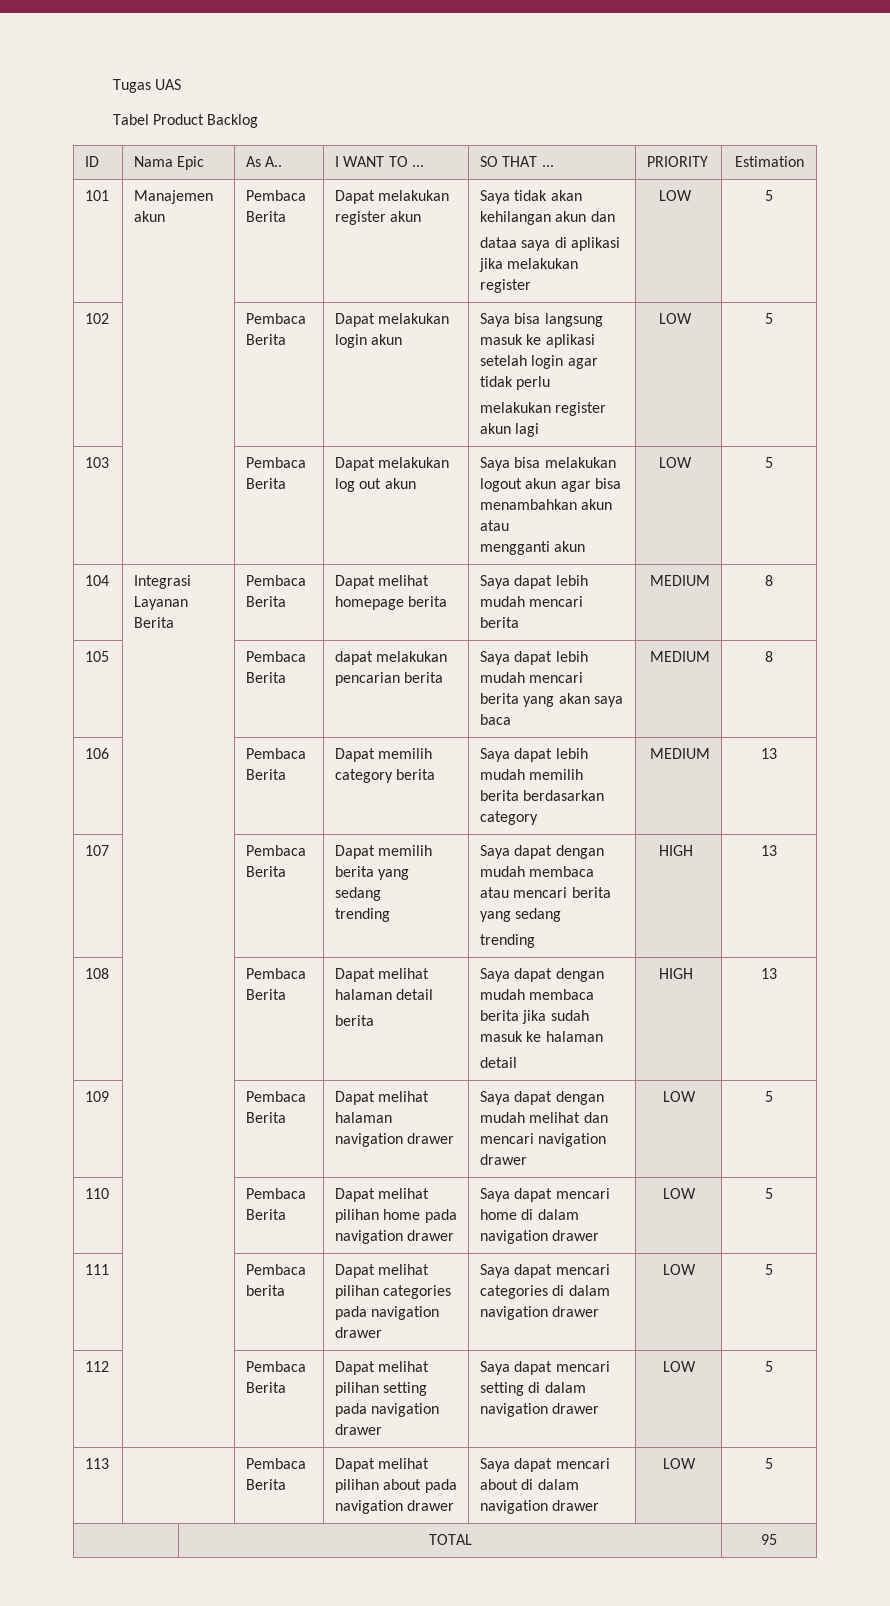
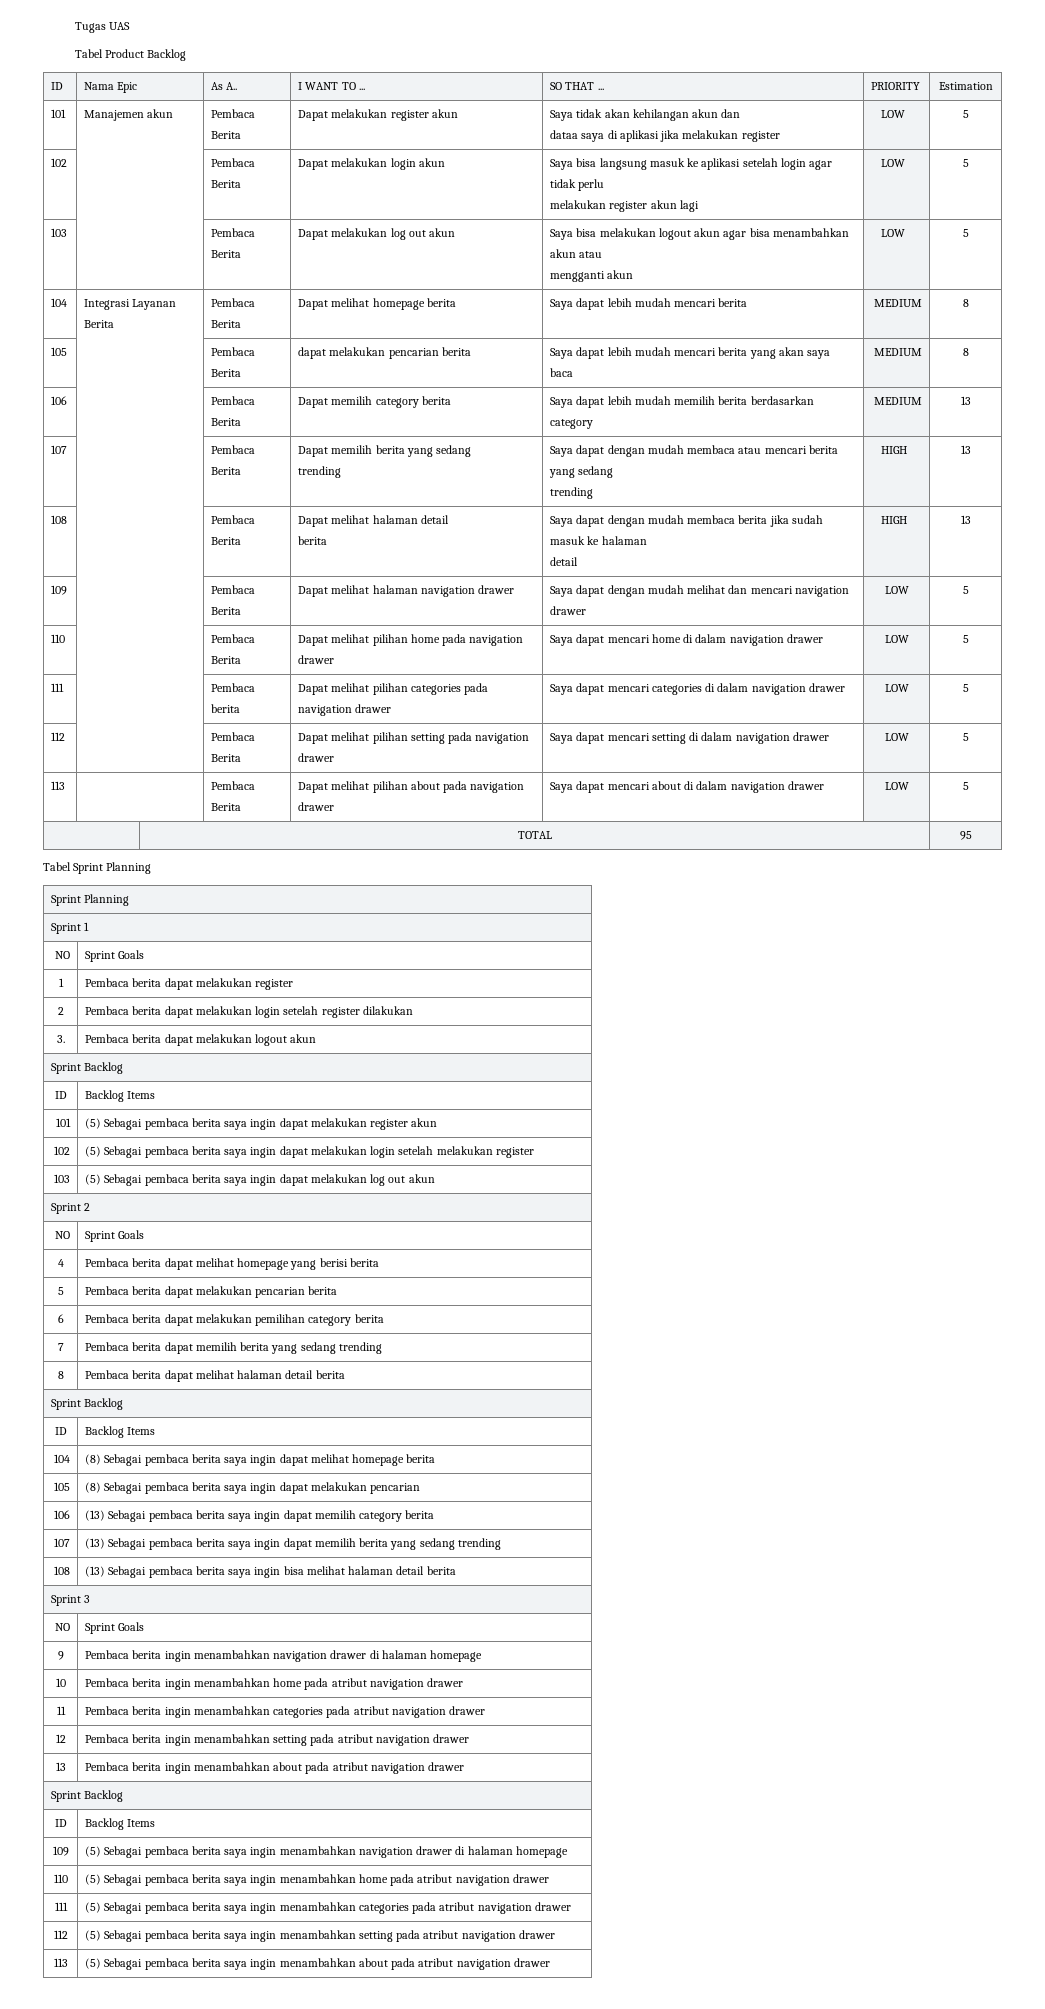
+ Tabel Sprint Planning
+ Sprint Planning
+ Sprint 1
+ NO | Sprint Goals
+ 1 | Pembaca berita dapat melakukan register
+ 2 | Pembaca berita dapat melakukan login setelah register dilakukan
+ 3. | Pembaca berita dapat melakukan logout akun
+ Sprint Backlog
+ ID | Backlog Items
+ 101 | (5) Sebagai pembaca berita saya ingin dapat melakukan register akun
+ 102 | (5) Sebagai pembaca berita saya ingin dapat melakukan login setelah melakukan register
+ 103 | (5) Sebagai pembaca berita saya ingin dapat melakukan log out akun
+ Sprint 2
+ NO | Sprint Goals
+ 4 | Pembaca berita dapat melihat homepage yang berisi berita
+ 5 | Pembaca berita dapat melakukan pencarian berita
+ 6 | Pembaca berita dapat melakukan pemilihan category berita
+ 7 | Pembaca berita dapat memilih berita yang sedang trending
+ 8 | Pembaca berita dapat melihat halaman detail berita
+ Sprint Backlog
+ ID | Backlog Items
+ 104 | (8) Sebagai pembaca berita saya ingin dapat melihat homepage berita
+ 105 | (8) Sebagai pembaca berita saya ingin dapat melakukan pencarian
+ 106 | (13) Sebagai pembaca berita saya ingin dapat memilih category berita
+ 107 | (13) Sebagai pembaca berita saya ingin dapat memilih berita yang sedang trending
+ 108 | (13) Sebagai pembaca berita saya ingin bisa melihat halaman detail berita
+ Sprint 3
+ NO | Sprint Goals
+ 9 | Pembaca berita ingin menambahkan navigation drawer di halaman homepage
+ 10 | Pembaca berita ingin menambahkan home pada atribut navigation drawer
+ 11 | Pembaca berita ingin menambahkan categories pada atribut navigation drawer
+ 12 | Pembaca berita ingin menambahkan setting pada atribut navigation drawer
+ 13 | Pembaca berita ingin menambahkan about pada atribut navigation drawer
+ Sprint Backlog
+ ID | Backlog Items
+ 109 | (5) Sebagai pembaca berita saya ingin menambahkan navigation drawer di halaman homepage
+ 110 | (5) Sebagai pembaca berita saya ingin menambahkan home pada atribut navigation drawer
+ 111 | (5) Sebagai pembaca berita saya ingin menambahkan categories pada atribut navigation drawer
+ 112 | (5) Sebagai pembaca berita saya ingin menambahkan setting pada atribut navigation drawer
+ 113 | (5) Sebagai pembaca berita saya ingin menambahkan about pada atribut navigation drawer

